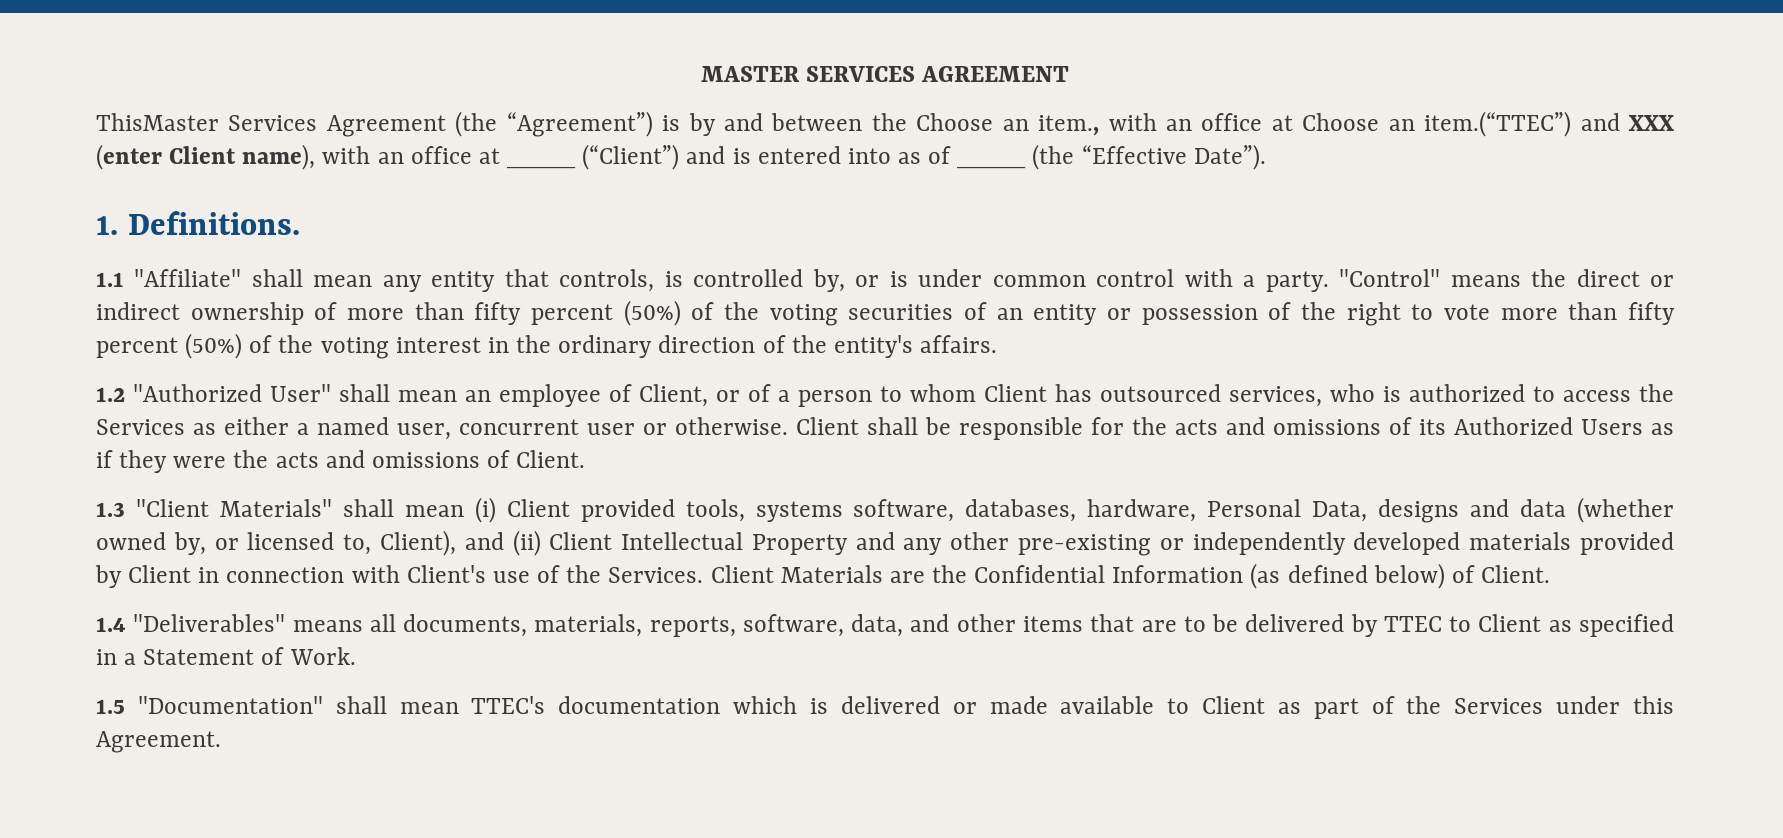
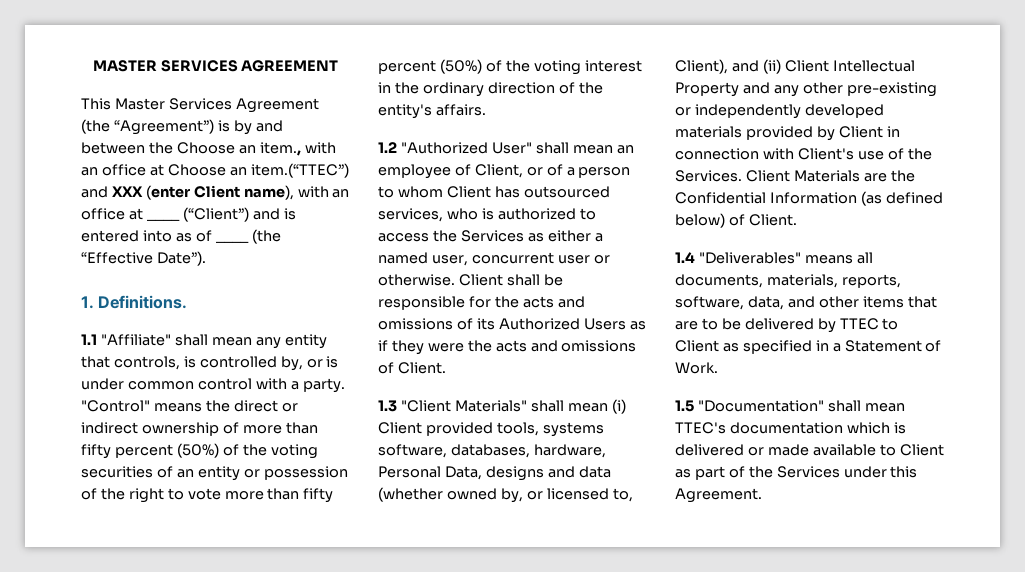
- ThisMaster Services Agreement (the “Agreement”) is by and between the Choose an item., with an office at Choose an item.(“TTEC”) and XXX (enter Client name), with an office at ____ (“Client”) and is entered into as of ____ (the “Effective Date”).
+ This Master Services Agreement (the “Agreement”) is by and between the Choose an item., with an office at Choose an item.(“TTEC”) and XXX (enter Client name), with an office at ____ (“Client”) and is entered into as of ____ (the “Effective Date”).

